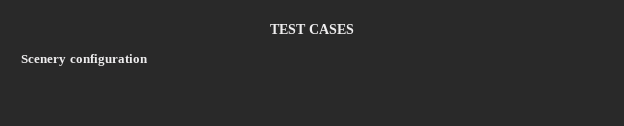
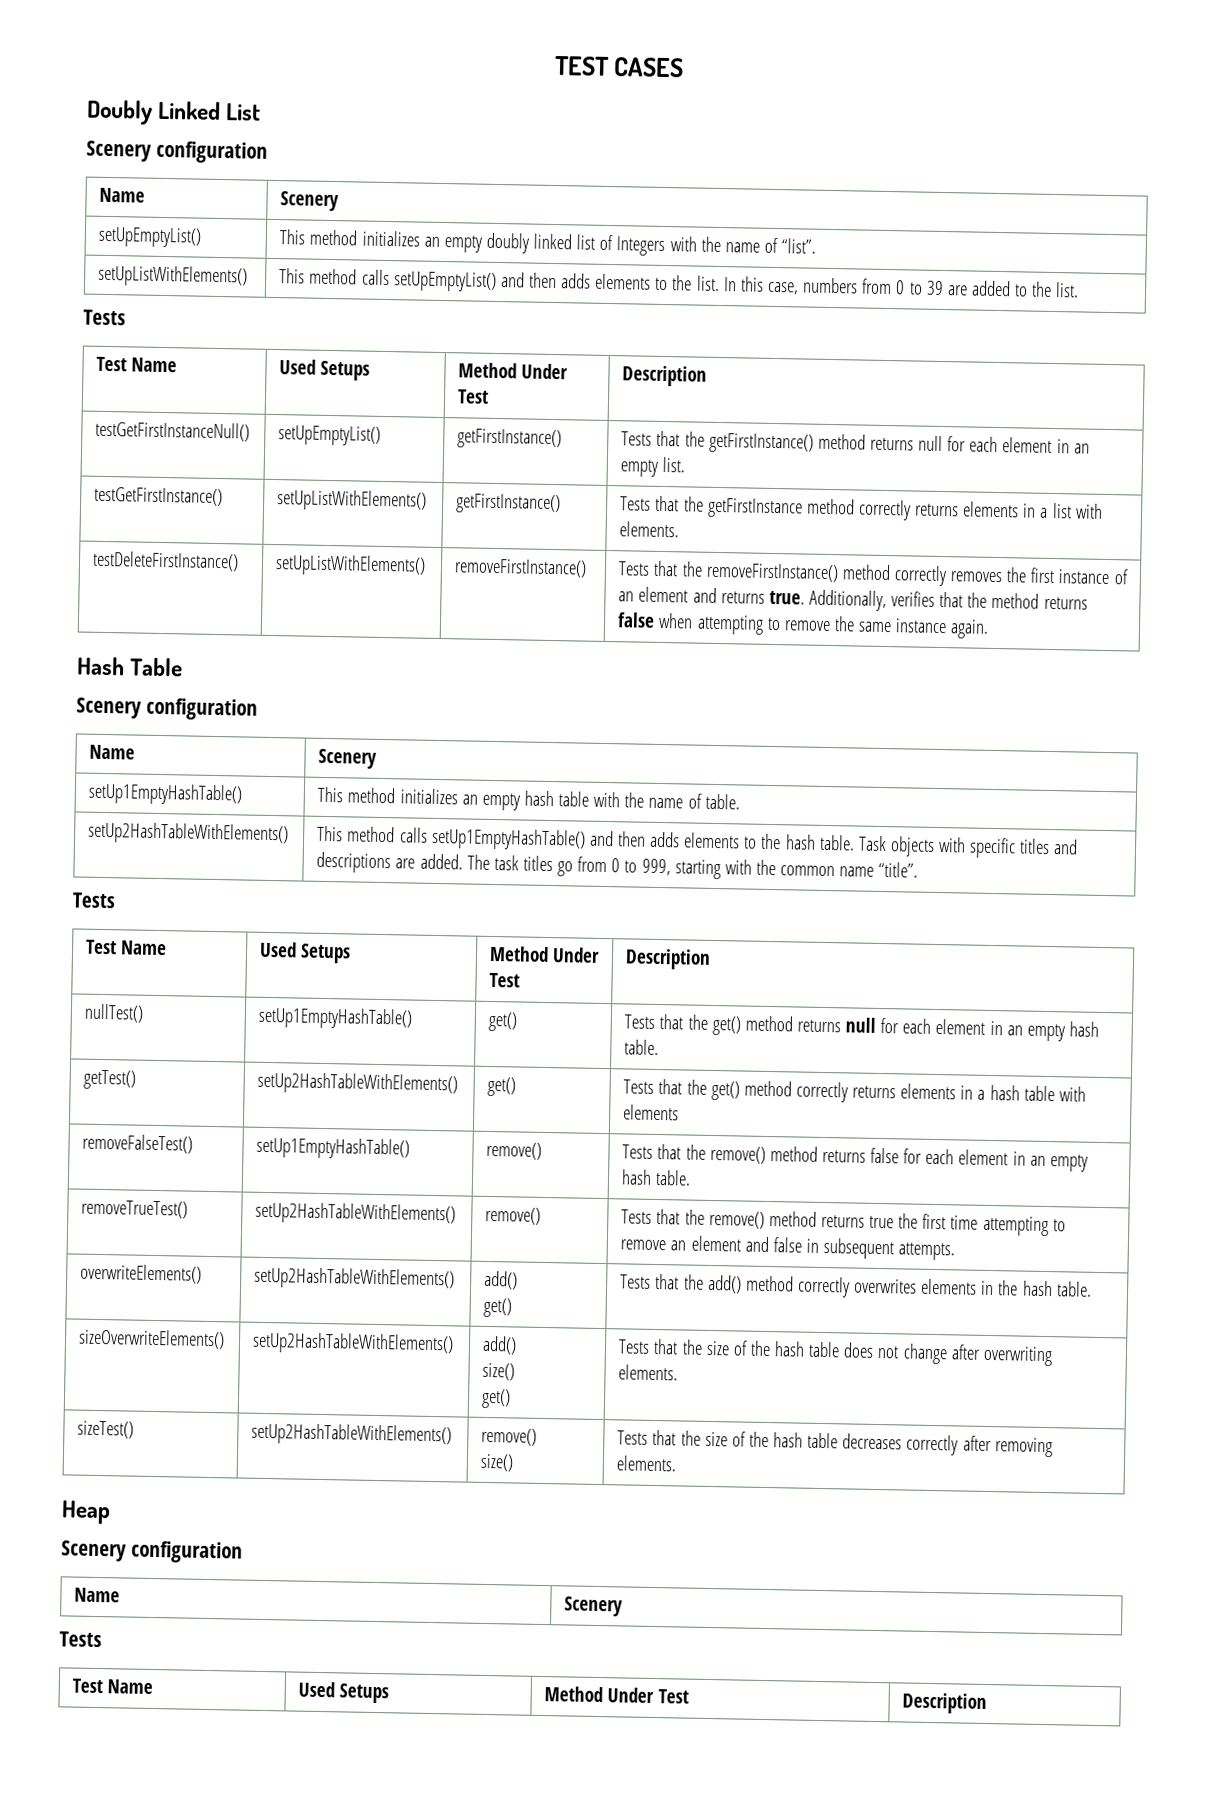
+ Doubly Linked List
  Scenery configuration
+ Name | Scenery
+ setUpEmptyList() | This method initializes an empty doubly linked list of Integers with the name of “list”.
+ setUpListWithElements() | This method calls setUpEmptyList() and then adds elements to the list. In this case, numbers from 0 to 39 are added to the list.
+ Tests
+ Test Name | Used Setups | Method Under Test | Description
+ testGetFirstInstanceNull() | setUpEmptyList() | getFirstInstance() | Tests that the getFirstInstance() method returns null for each element in an empty list.
+ testGetFirstInstance() | setUpListWithElements() | getFirstInstance() | Tests that the getFirstInstance method correctly returns elements in a list with elements.
+ testDeleteFirstInstance() | setUpListWithElements() | removeFirstInstance() | Tests that the removeFirstInstance() method correctly removes the first instance of an element and returns true. Additionally, verifies that the method returns false when attempting to remove the same instance again.
+ Hash Table
+ Scenery configuration
+ Name | Scenery
+ setUp1EmptyHashTable() | This method initializes an empty hash table with the name of table.
+ setUp2HashTableWithElements() | This method calls setUp1EmptyHashTable() and then adds elements to the hash table. Task objects with specific titles and descriptions are added. The task titles go from 0 to 999, starting with the common name “title”.
+ Tests
+ Test Name | Used Setups | Method Under Test | Description
+ nullTest() | setUp1EmptyHashTable() | get() | Tests that the get() method returns null for each element in an empty hash table.
+ getTest() | setUp2HashTableWithElements() | get() | Tests that the get() method correctly returns elements in a hash table with elements
+ removeFalseTest() | setUp1EmptyHashTable() | remove() | Tests that the remove() method returns false for each element in an empty hash table.
+ removeTrueTest() | setUp2HashTableWithElements() | remove() | Tests that the remove() method returns true the first time attempting to remove an element and false in subsequent attempts.
+ overwriteElements() | setUp2HashTableWithElements() | add()
+ get() | Tests that the add() method correctly overwrites elements in the hash table.
+ sizeOverwriteElements() | setUp2HashTableWithElements() | add()
+ size()
+ get() | Tests that the size of the hash table does not change after overwriting elements.
+ sizeTest() | setUp2HashTableWithElements() | remove()
+ size() | Tests that the size of the hash table decreases correctly after removing elements.
+ Heap
+ Scenery configuration
+ Name | Scenery
+ Tests
+ Test Name | Used Setups | Method Under Test | Description

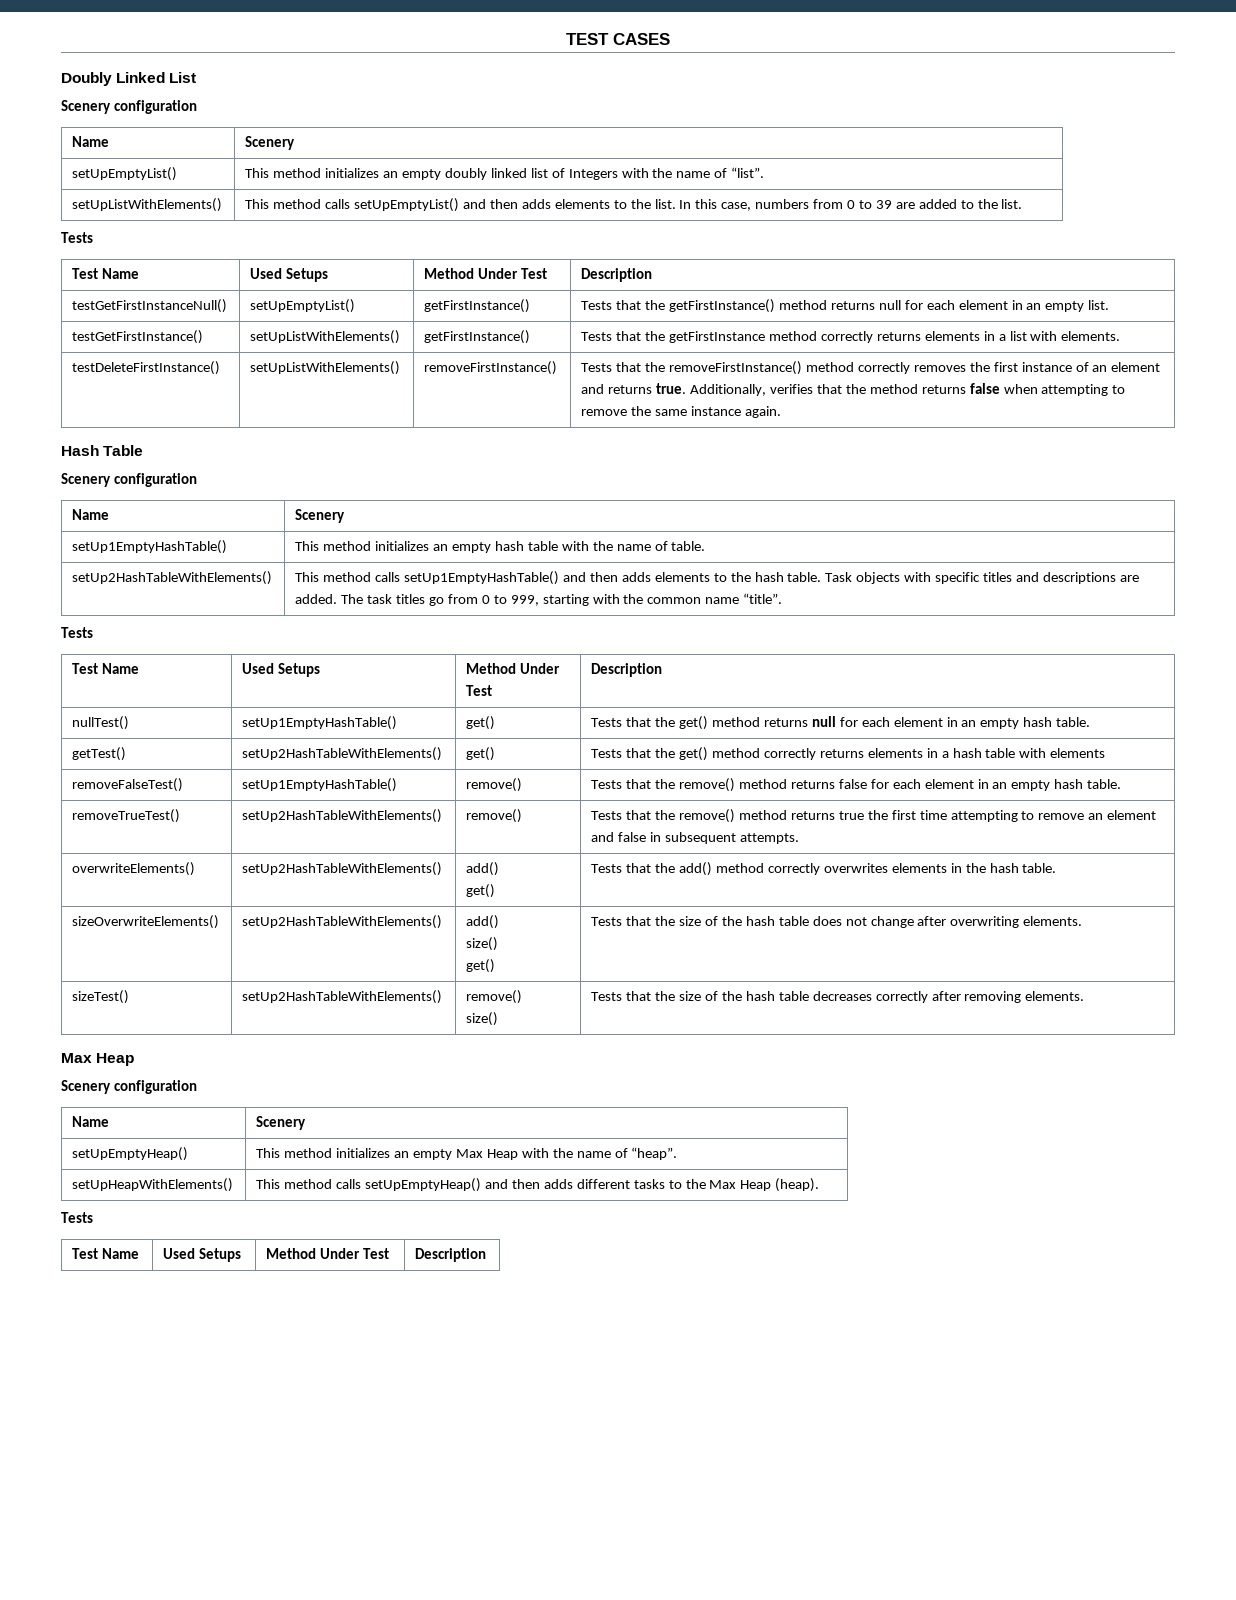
  sizeTest() | setUp2HashTableWithElements() | remove()
  size() | Tests that the size of the hash table decreases correctly after removing elements.
- Heap
+ Max Heap
+ setUpEmptyHeap() | This method initializes an empty Max Heap with the name of “heap”.
+ setUpHeapWithElements() | This method calls setUpEmptyHeap() and then adds different tasks to the Max Heap (heap).

